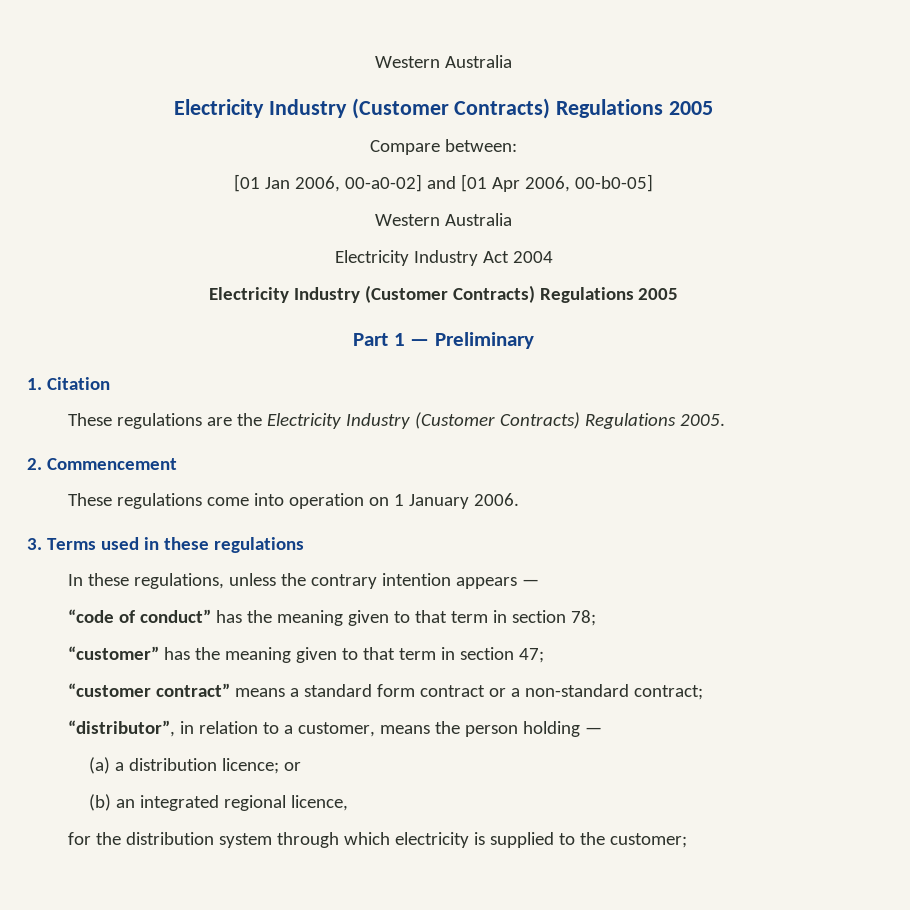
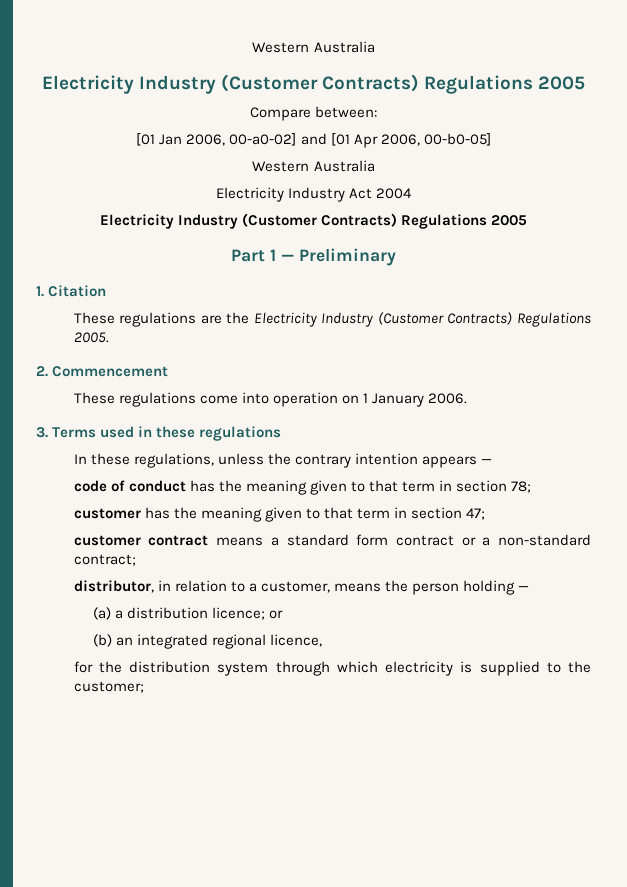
- “code of conduct” has the meaning given to that term in section 78;
+ code of conduct has the meaning given to that term in section 78;
- “customer” has the meaning given to that term in section 47;
+ customer has the meaning given to that term in section 47;
- “customer contract” means a standard form contract or a non-standard contract;
+ customer contract means a standard form contract or a non-standard contract;
- “distributor”, in relation to a customer, means the person holding —
+ distributor, in relation to a customer, means the person holding —

